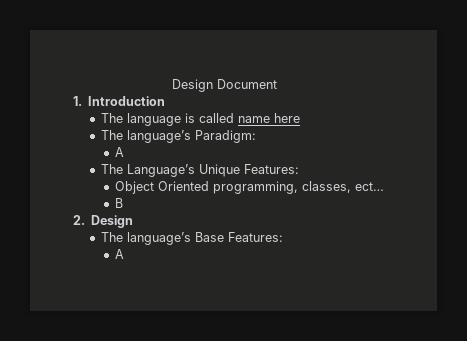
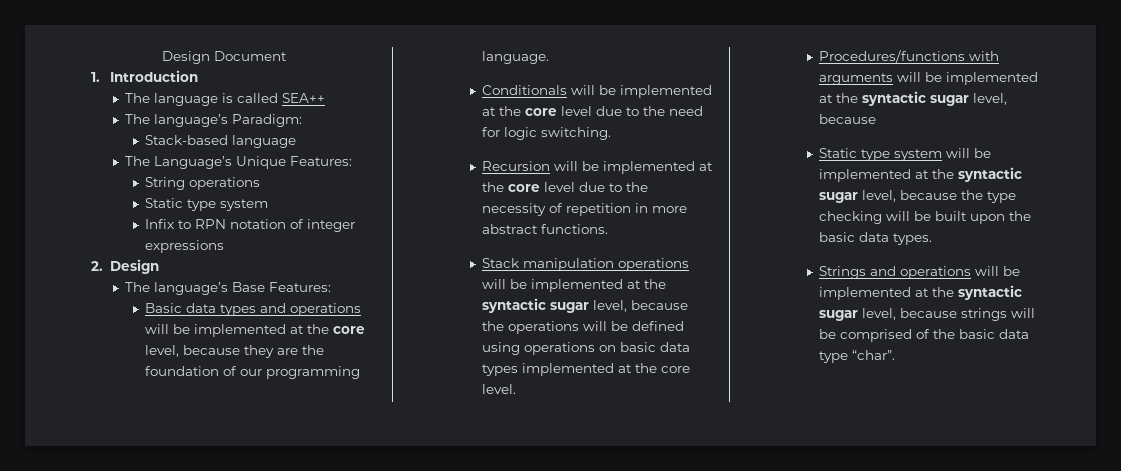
- The language is called name here
+ The language is called SEA++
  The language’s Paradigm:
- A
+ Stack-based language
- Object Oriented programming, classes, ect…
- B
+ String operations
+ Static type system
+ Infix to RPN notation of integer expressions
  The language’s Base Features:
- A
+ Basic data types and operations will be implemented at the core level, because they are the foundation of our programming language.
+ Conditionals will be implemented at the core level due to the need for logic switching.
+ Recursion will be implemented at the core level due to the necessity of repetition in more abstract functions.
+ Stack manipulation operations will be implemented at the syntactic sugar level, because the operations will be defined using operations on basic data types implemented at the core level.
+ Procedures/functions with arguments will be implemented at the syntactic sugar level, because
+ Static type system will be implemented at the syntactic sugar level, because the type checking will be built upon the basic data types.
+ Strings and operations will be implemented at the syntactic sugar level, because strings will be comprised of the basic data type “char”.

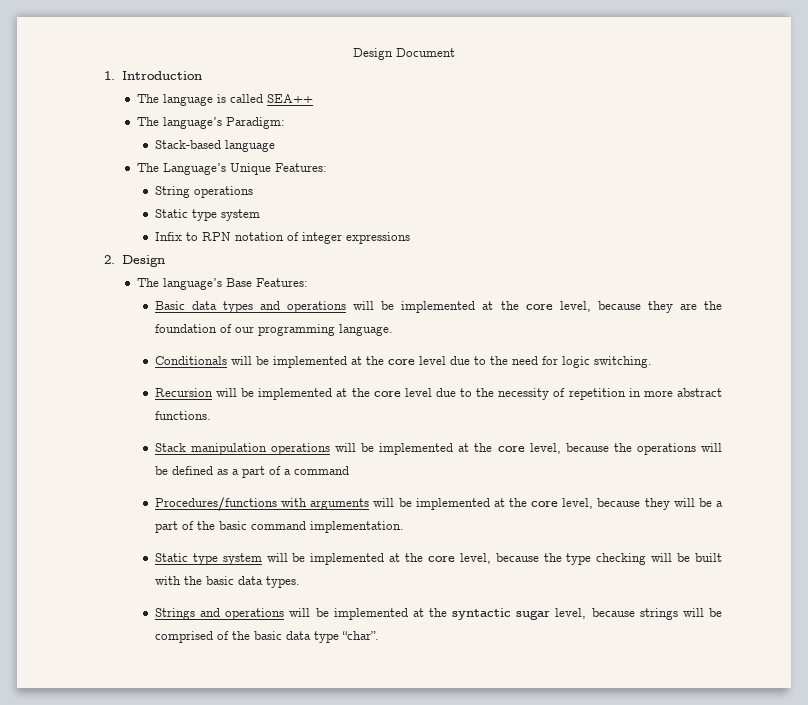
- Stack manipulation operations will be implemented at the syntactic sugar level, because the operations will be defined using operations on basic data types implemented at the core level.
+ Stack manipulation operations will be implemented at the core level, because the operations will be defined as a part of a command
- Procedures/functions with arguments will be implemented at the syntactic sugar level, because
+ Procedures/functions with arguments will be implemented at the core level, because they will be a part of the basic command implementation.
- Static type system will be implemented at the syntactic sugar level, because the type checking will be built upon the basic data types.
+ Static type system will be implemented at the core level, because the type checking will be built with the basic data types.

